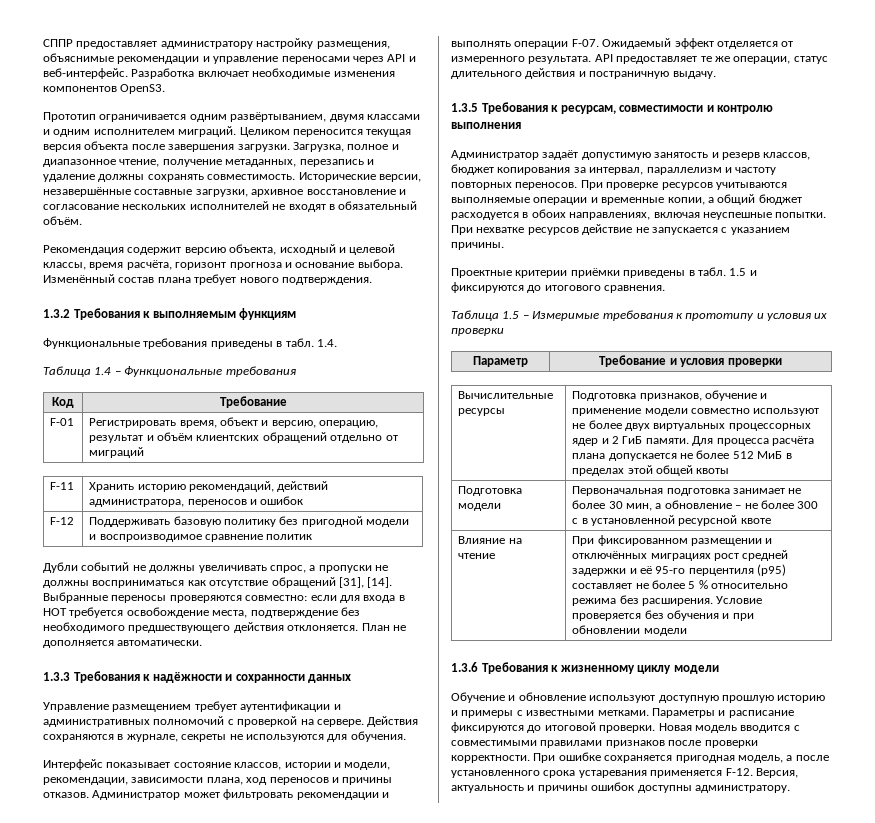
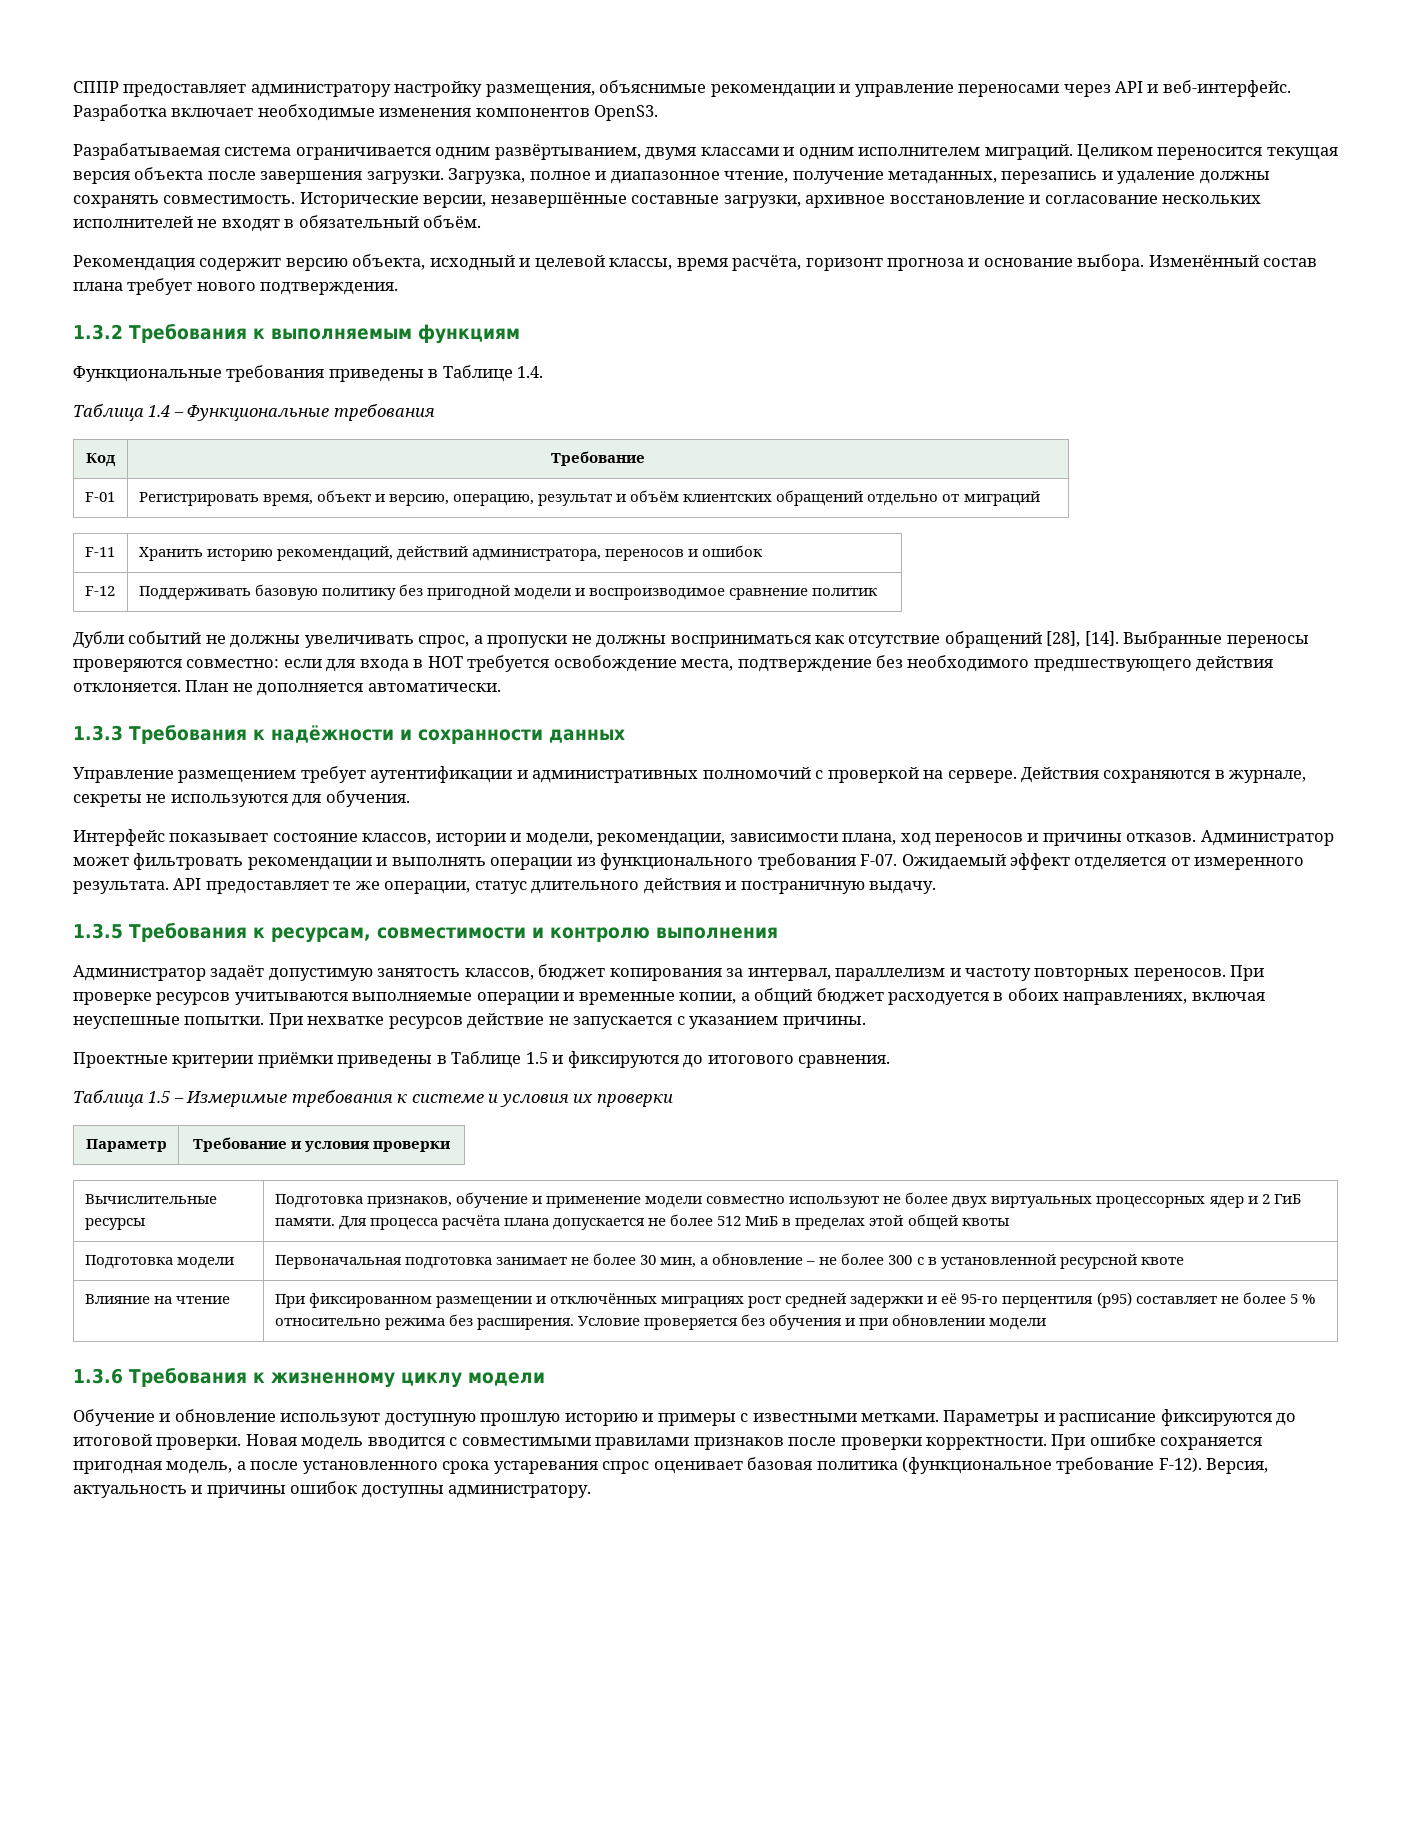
- Прототип ограничивается одним развёртыванием, двумя классами и одним исполнителем миграций.
+ Разрабатываемая система ограничивается одним развёртыванием, двумя классами и одним исполнителем миграций.
- Функциональные требования приведены в табл. 1.4.
+ Функциональные требования приведены в Таблице 1.4.
- Дубли событий не должны увеличивать спрос, а пропуски не должны восприниматься как отсутствие обращений [31], [14].
+ Дубли событий не должны увеличивать спрос, а пропуски не должны восприниматься как отсутствие обращений [28], [14].
- Администратор может фильтровать рекомендации и выполнять операции F-07.
+ Администратор может фильтровать рекомендации и выполнять операции из функционального требования F-07.
- Администратор задаёт допустимую занятость и резерв классов, бюджет копирования за интервал, параллелизм и частоту повторных переносов.
+ Администратор задаёт допустимую занятость классов, бюджет копирования за интервал, параллелизм и частоту повторных переносов.
- Проектные критерии приёмки приведены в табл. 1.5 и фиксируются до итогового сравнения.
+ Проектные критерии приёмки приведены в Таблице 1.5 и фиксируются до итогового сравнения.
- Таблица 1.5 – Измеримые требования к прототипу и условия их проверки
+ Таблица 1.5 – Измеримые требования к системе и условия их проверки
- При ошибке сохраняется пригодная модель, а после установленного срока устаревания применяется F-12.
+ При ошибке сохраняется пригодная модель, а после установленного срока устаревания спрос оценивает базовая политика (функциональное требование F-12).

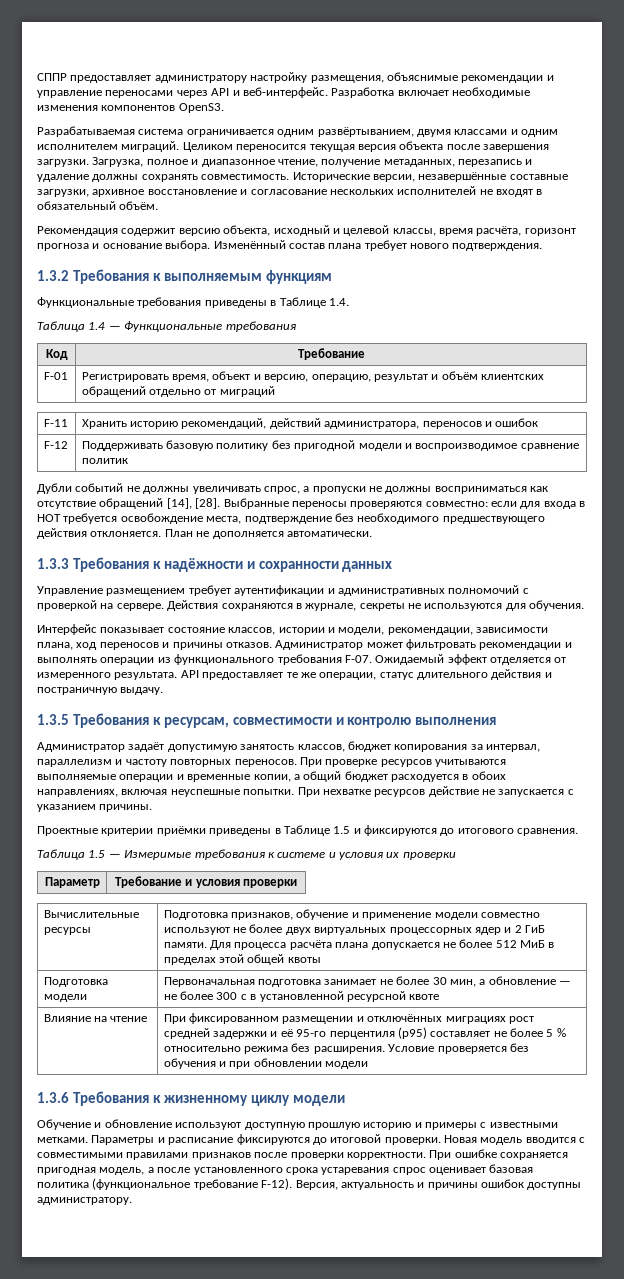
- Таблица 1.4 – Функциональные требования
+ Таблица 1.4 — Функциональные требования
- Дубли событий не должны увеличивать спрос, а пропуски не должны восприниматься как отсутствие обращений [28], [14].
+ Дубли событий не должны увеличивать спрос, а пропуски не должны восприниматься как отсутствие обращений [14], [28].
- Таблица 1.5 – Измеримые требования к системе и условия их проверки
+ Таблица 1.5 — Измеримые требования к системе и условия их проверки
- Подготовка модели | Первоначальная подготовка занимает не более 30 мин, а обновление – не более 300 с в установленной ресурсной квоте
+ Подготовка модели | Первоначальная подготовка занимает не более 30 мин, а обновление — не более 300 с в установленной ресурсной квоте

